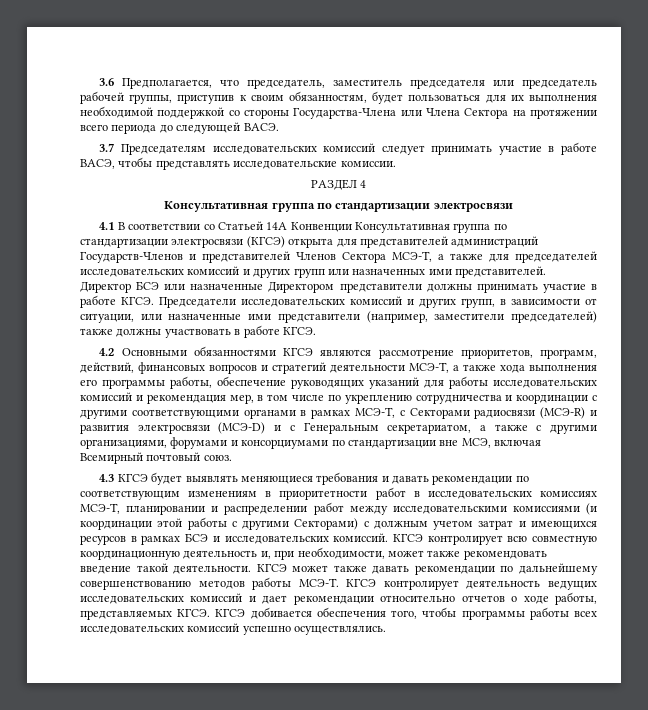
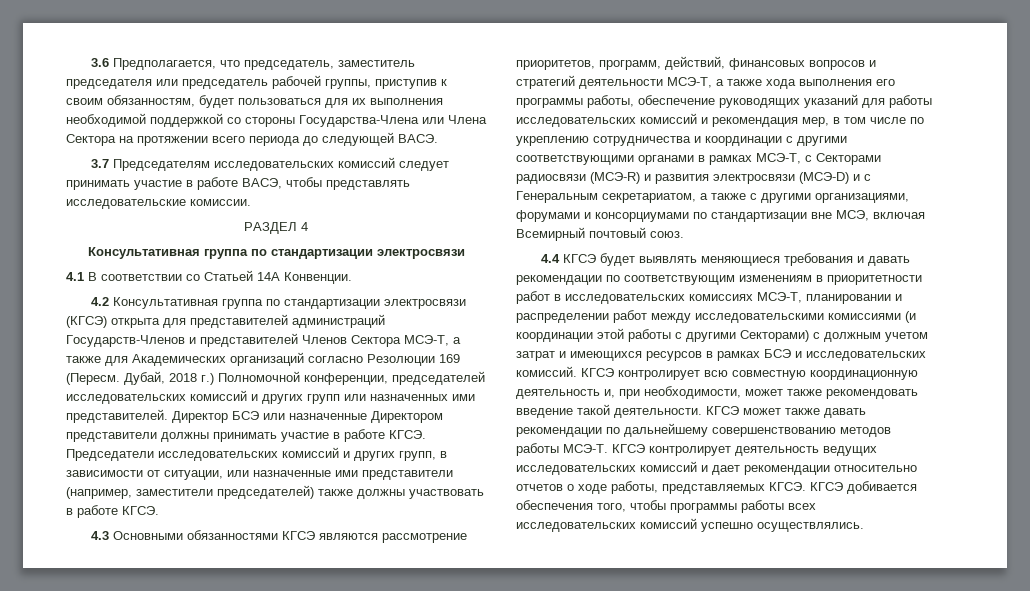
- 4.1 В соответствии со Статьей 14А Конвенции Консультативная группа по стандартизации электросвязи (КГСЭ) открыта для представителей администраций Государств-Членов и представителей Членов Сектора МСЭ-Т, а также для председателей исследовательских комиссий и других групп или назначенных ими представителей.
+ 4.1 В соответствии со Статьей 14А Конвенции.
+ 4.2 Консультативная группа по стандартизации электросвязи (КГСЭ) открыта для представителей администраций Государств-Членов и представителей Членов Сектора МСЭ-Т, а также для Академических организаций согласно Резолюции 169 (Пересм. Дубай, 2018 г.) Полномочной конференции, председателей исследовательских комиссий и других групп или назначенных ими представителей.
- 4.2 Основными обязанностями КГСЭ являются рассмотрение приоритетов, программ, действий, финансовых вопросов и стратегий деятельности МСЭ-Т, а также хода выполнения его программы работы, обеспечение руководящих указаний для работы исследовательских комиссий и рекомендация мер, в том числе по укреплению сотрудничества и координации с другими соответствующими органами в рамках МСЭ-Т, с Секторами радиосвязи (МСЭ-R) и развития электросвязи (МСЭ-D) и с Генеральным секретариатом, а также с другими организациями, форумами и консорциумами по стандартизации вне МСЭ, включая Всемирный почтовый союз.
+ 4.3 Основными обязанностями КГСЭ являются рассмотрение приоритетов, программ, действий, финансовых вопросов и стратегий деятельности МСЭ-Т, а также хода выполнения его программы работы, обеспечение руководящих указаний для работы исследовательских комиссий и рекомендация мер, в том числе по укреплению сотрудничества и координации с другими соответствующими органами в рамках МСЭ-Т, с Секторами радиосвязи (МСЭ-R) и развития электросвязи (МСЭ-D) и с Генеральным секретариатом, а также с другими организациями, форумами и консорциумами по стандартизации вне МСЭ, включая Всемирный почтовый союз.
- 4.3 КГСЭ будет выявлять меняющиеся требования и давать рекомендации по соответствующим изменениям в приоритетности работ в исследовательских комиссиях МСЭ-Т, планировании и распределении работ между исследовательскими комиссиями (и координации этой работы с другими Секторами) с должным учетом затрат и имеющихся ресурсов в рамках БСЭ и исследовательских комиссий.
+ 4.4 КГСЭ будет выявлять меняющиеся требования и давать рекомендации по соответствующим изменениям в приоритетности работ в исследовательских комиссиях МСЭ-Т, планировании и распределении работ между исследовательскими комиссиями (и координации этой работы с другими Секторами) с должным учетом затрат и имеющихся ресурсов в рамках БСЭ и исследовательских комиссий.

